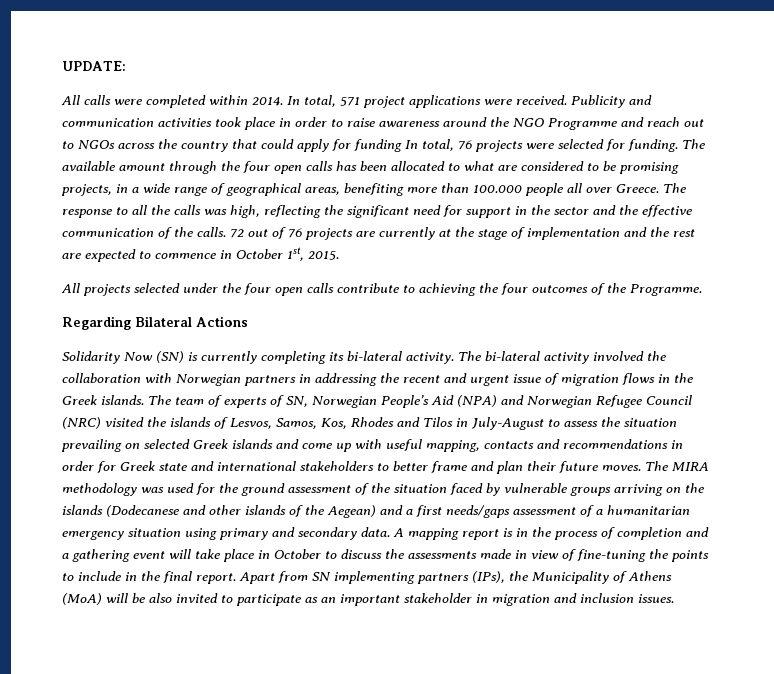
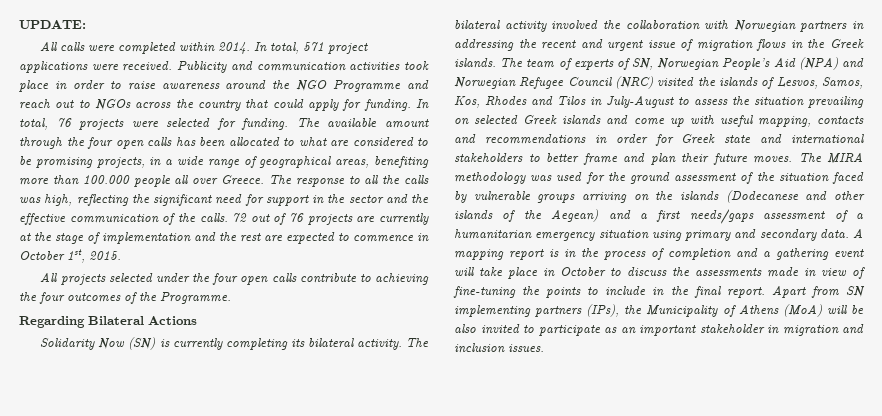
- Publicity and communication activities took place in order to raise awareness around the NGO Programme and reach out to NGOs across the country that could apply for funding In total, 76 projects were selected for funding.
+ Publicity and communication activities took place in order to raise awareness around the NGO Programme and reach out to NGOs across the country that could apply for funding. In total, 76 projects were selected for funding.
- Solidarity Now (SN) is currently completing its bi-lateral activity.
+ Solidarity Now (SN) is currently completing its bilateral activity.
- The bi-lateral activity involved the collaboration with Norwegian partners in addressing the recent and urgent issue of migration flows in the Greek islands.
+ The bilateral activity involved the collaboration with Norwegian partners in addressing the recent and urgent issue of migration flows in the Greek islands.

